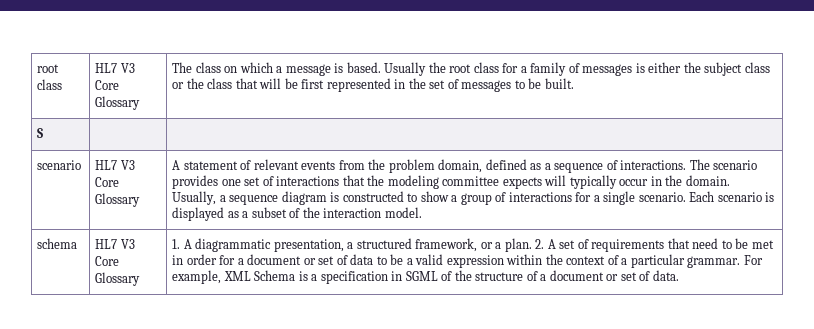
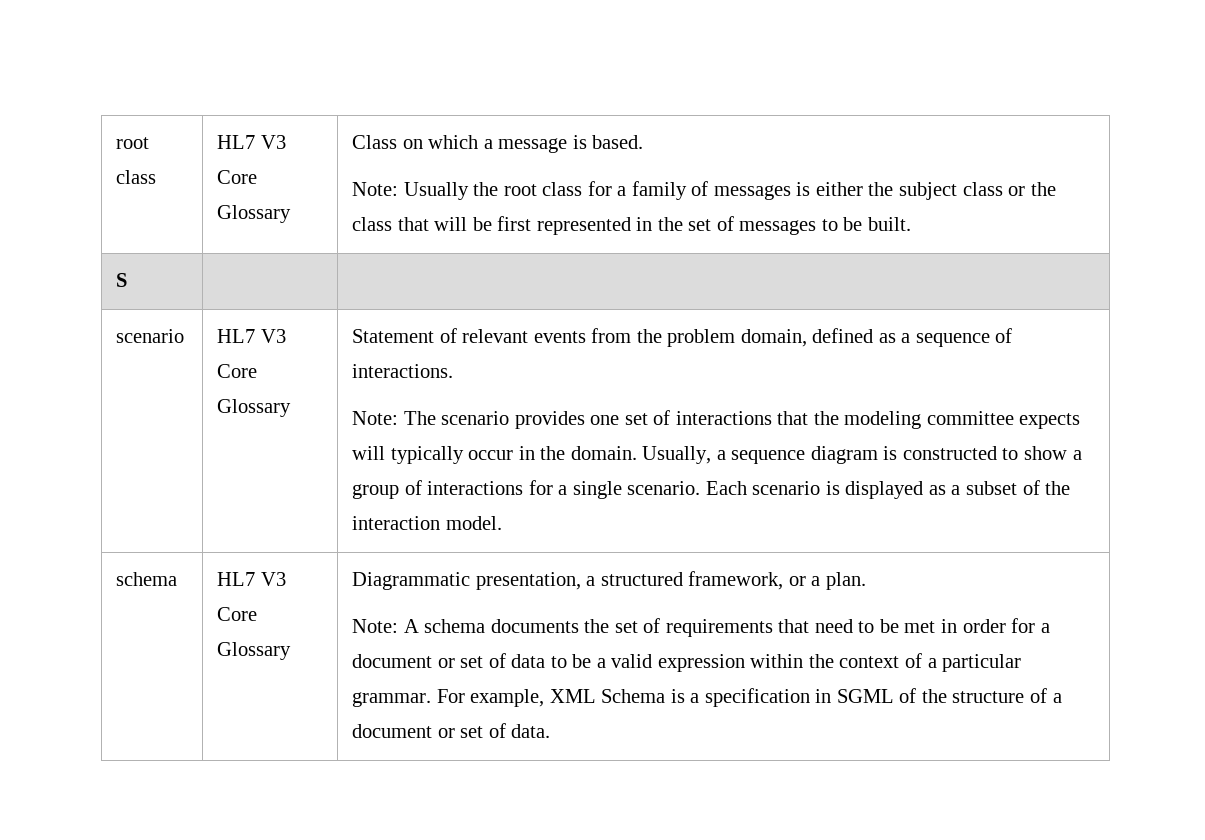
- The class on which a message is based. Usually the root class for a family of messages is either the subject class or the class that will be first represented in the set of messages to be built.
+ Class on which a message is based.
+ Note: Usually the root class for a family of messages is either the subject class or the class that will be first represented in the set of messages to be built.
- A statement of relevant events from the problem domain, defined as a sequence of interactions. The scenario provides one set of interactions that the modeling committee expects will typically occur in the domain.
+ Statement of relevant events from the problem domain, defined as a sequence of interactions.
+ Note: The scenario provides one set of interactions that the modeling committee expects will typically occur in the domain.
- 1. A diagrammatic presentation, a structured framework, or a plan. 2. A set of requirements that need to be met in order for a document or set of data to be a valid expression within the context of a particular grammar.
+ Diagrammatic presentation, a structured framework, or a plan.
+ Note: A schema documents the set of requirements that need to be met in order for a document or set of data to be a valid expression within the context of a particular grammar.

